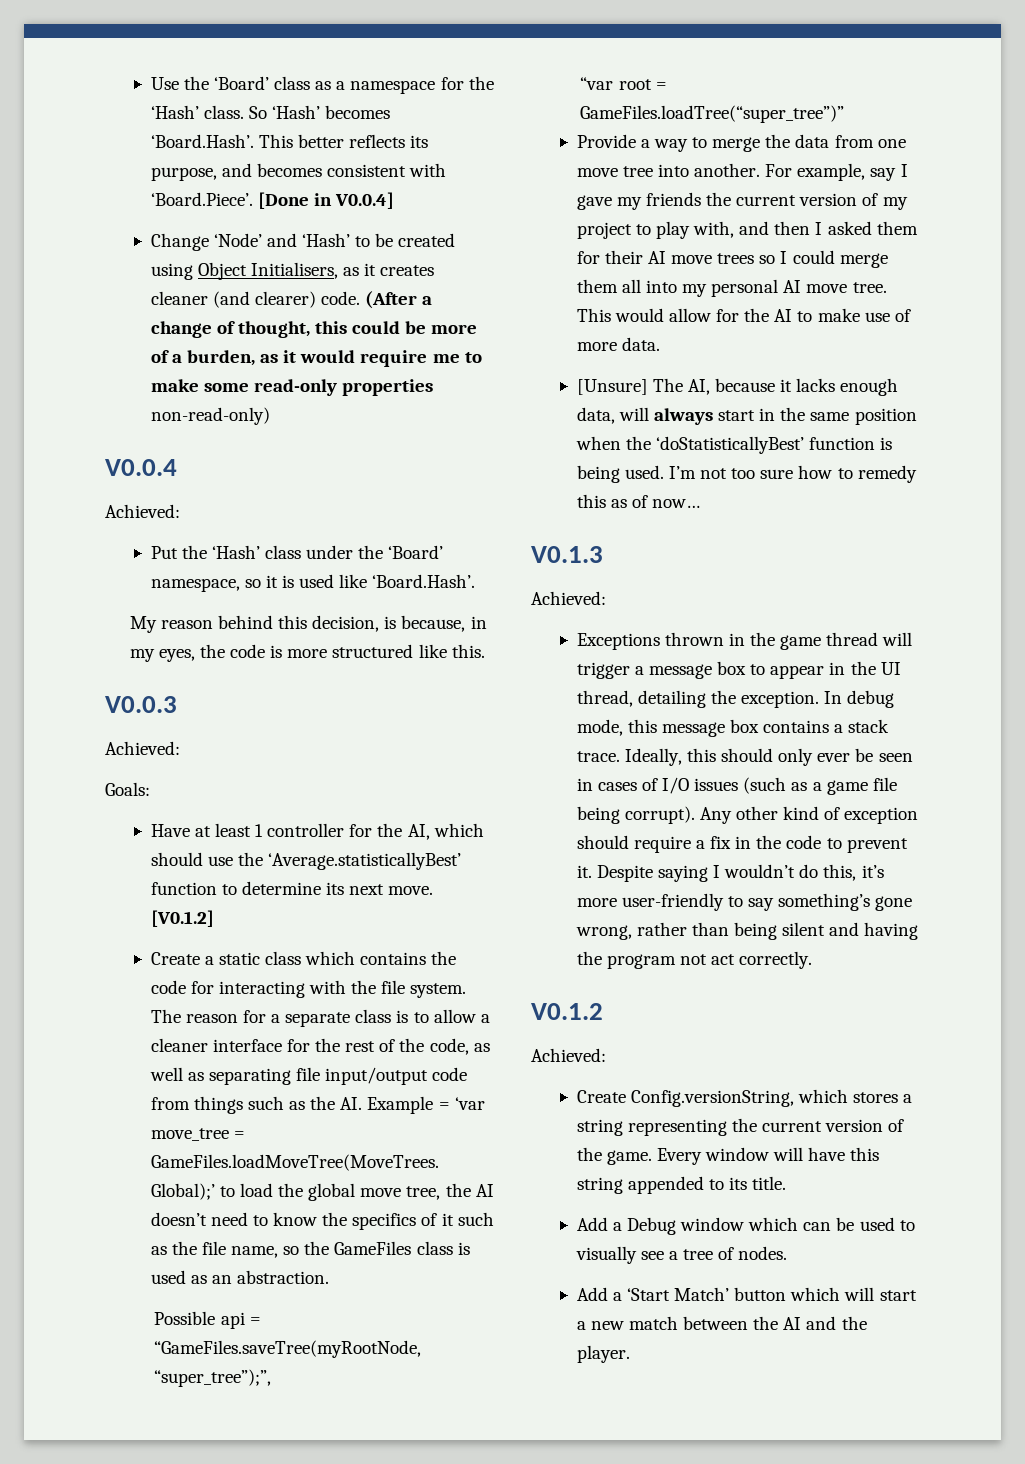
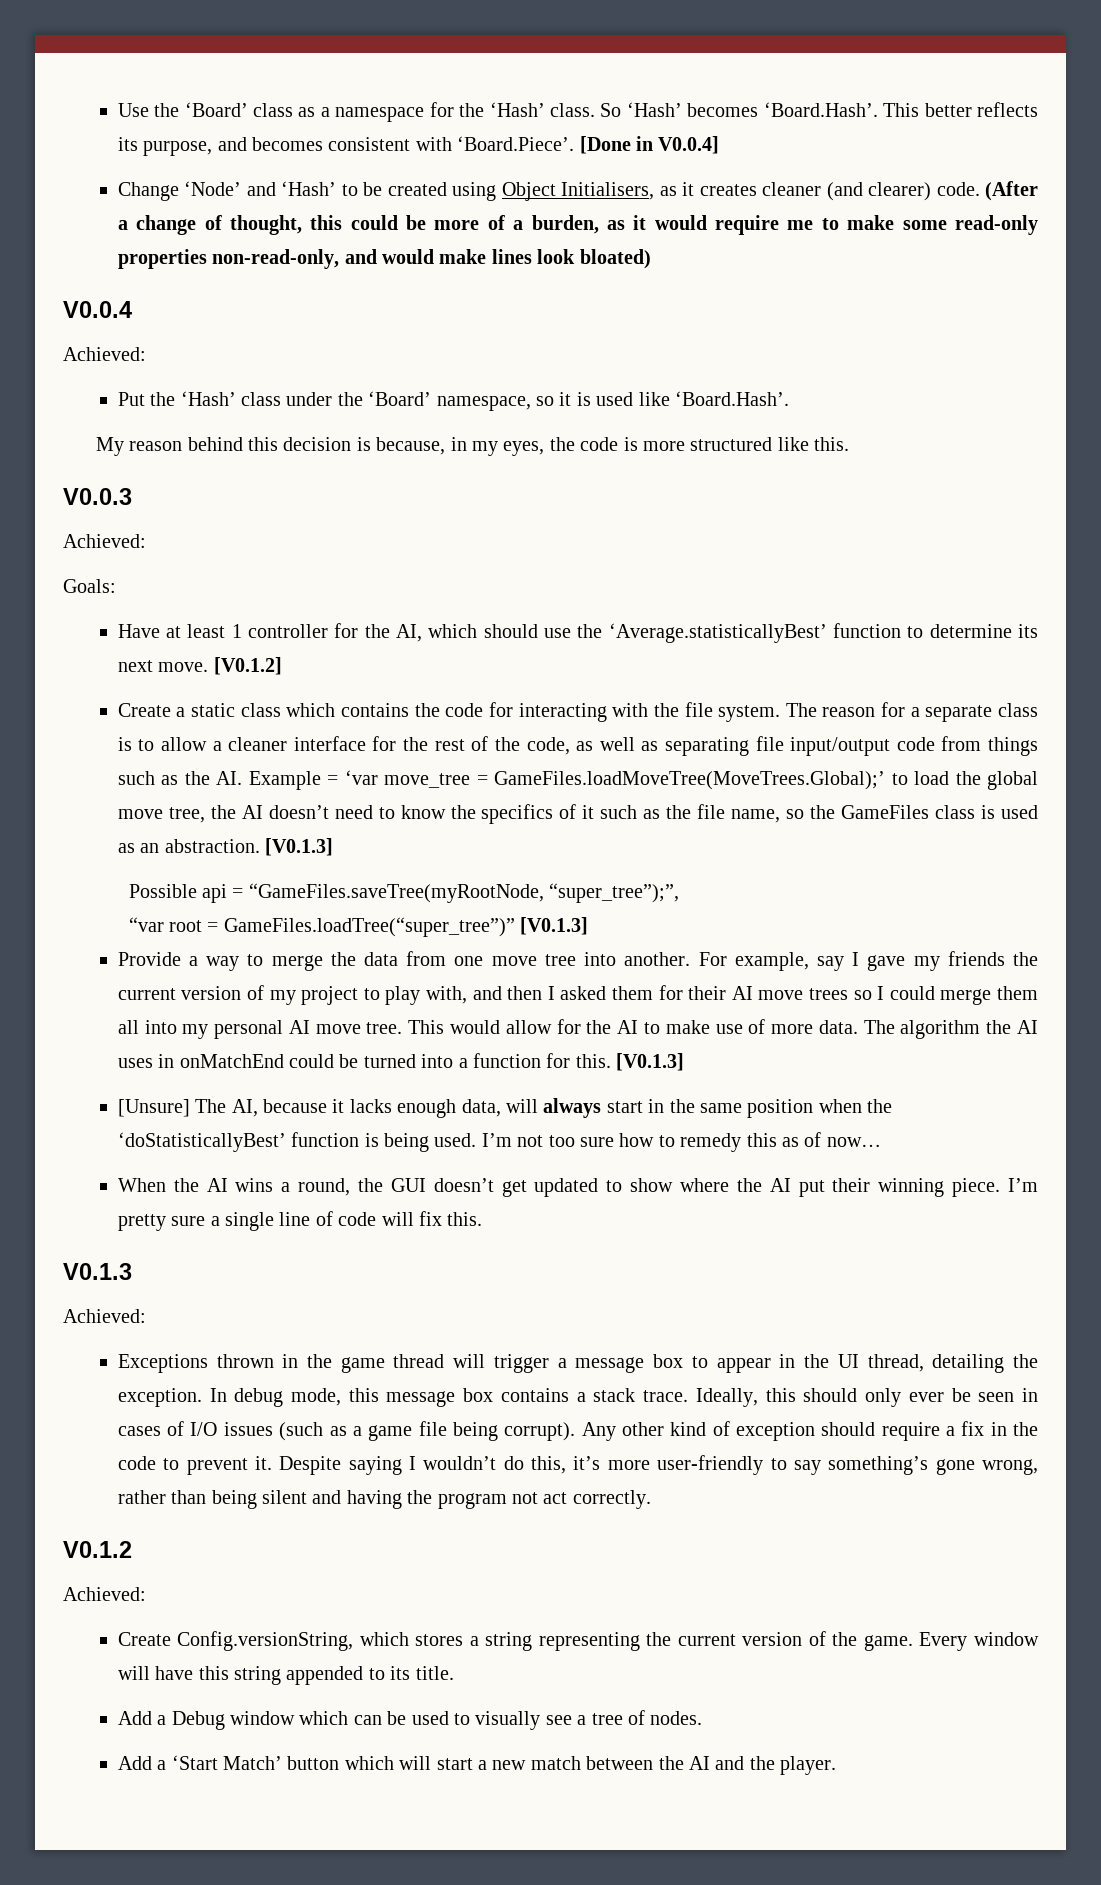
- (After a change of thought, this could be more of a burden, as it would require me to make some read-only properties non-read-only)
+ (After a change of thought, this could be more of a burden, as it would require me to make some read-only properties non-read-only, and would make lines look bloated)
- My reason behind this decision, is because, in my eyes, the code is more structured like this.
+ My reason behind this decision is because, in my eyes, the code is more structured like this.
- to load the global move tree, the AI doesn’t need to know the specifics of it such as the file name, so the GameFiles class is used as an abstraction.
+ to load the global move tree, the AI doesn’t need to know the specifics of it such as the file name, so the GameFiles class is used as an abstraction. [V0.1.3]
- “var root = GameFiles.loadTree(“super_tree”)”
+ “var root = GameFiles.loadTree(“super_tree”)” [V0.1.3]
+ The algorithm the AI uses in onMatchEnd could be turned into a function for this. [V0.1.3]
+ When the AI wins a round, the GUI doesn’t get updated to show where the AI put their winning piece. I’m pretty sure a single line of code will fix this.

